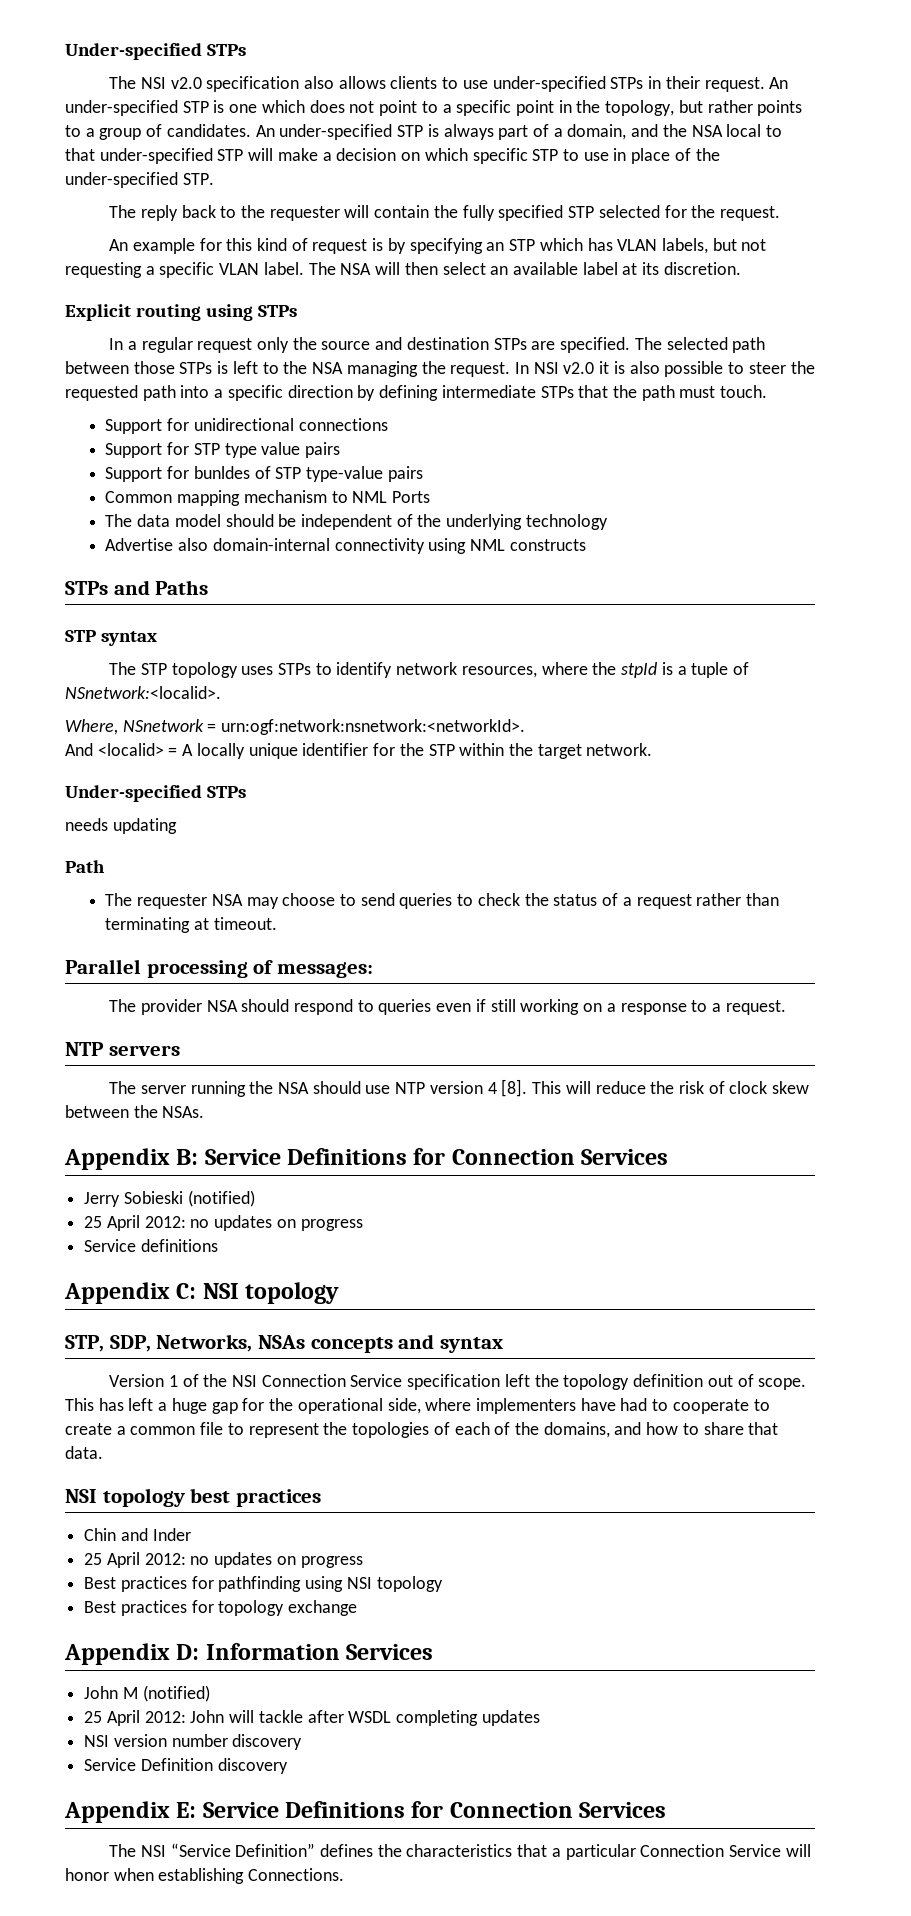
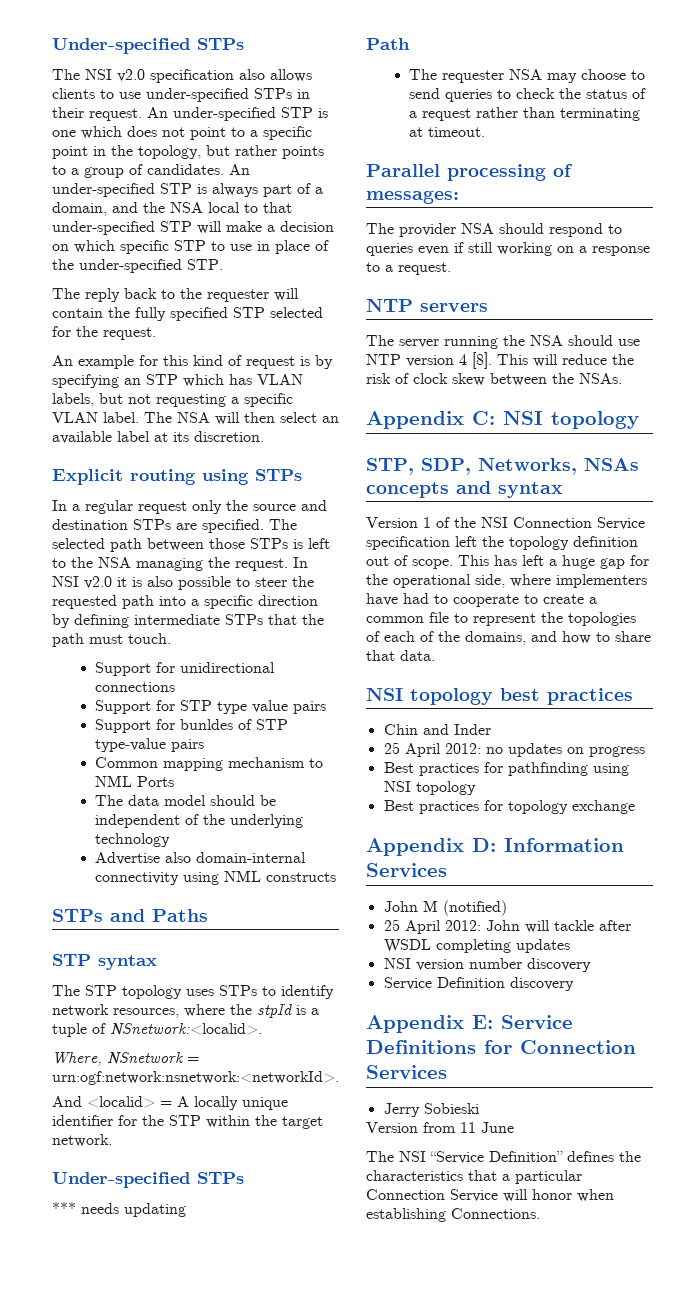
- needs updating
+ *** needs updating
- Appendix B: Service Definitions for Connection Services
- Jerry Sobieski (notified)
- 25 April 2012: no updates on progress
- Service definitions
+ Jerry Sobieski
+ Version from 11 June

